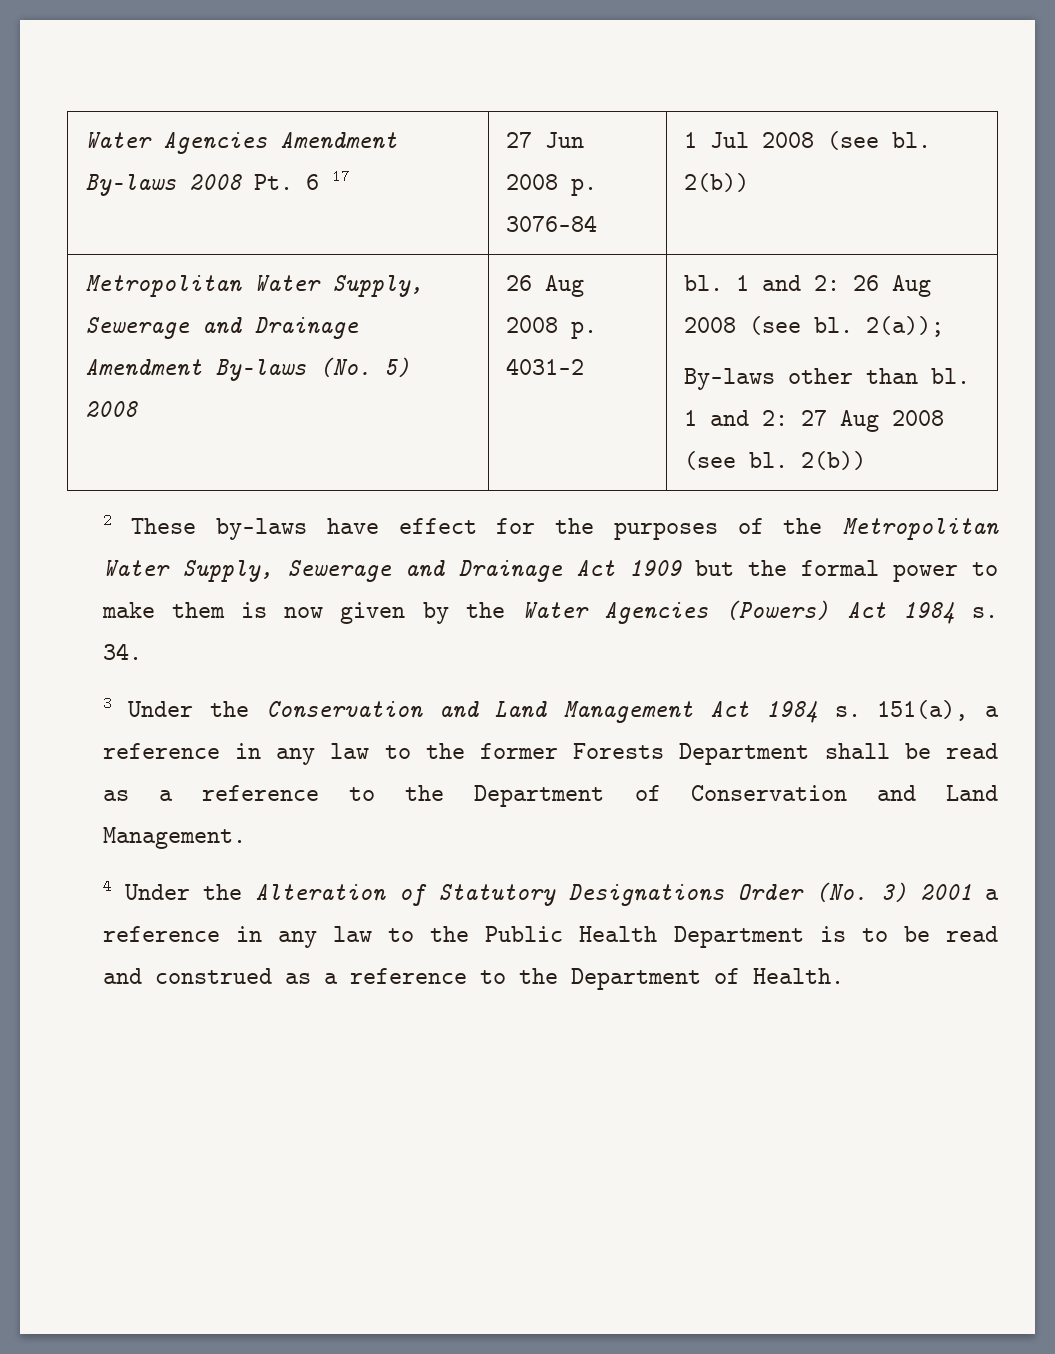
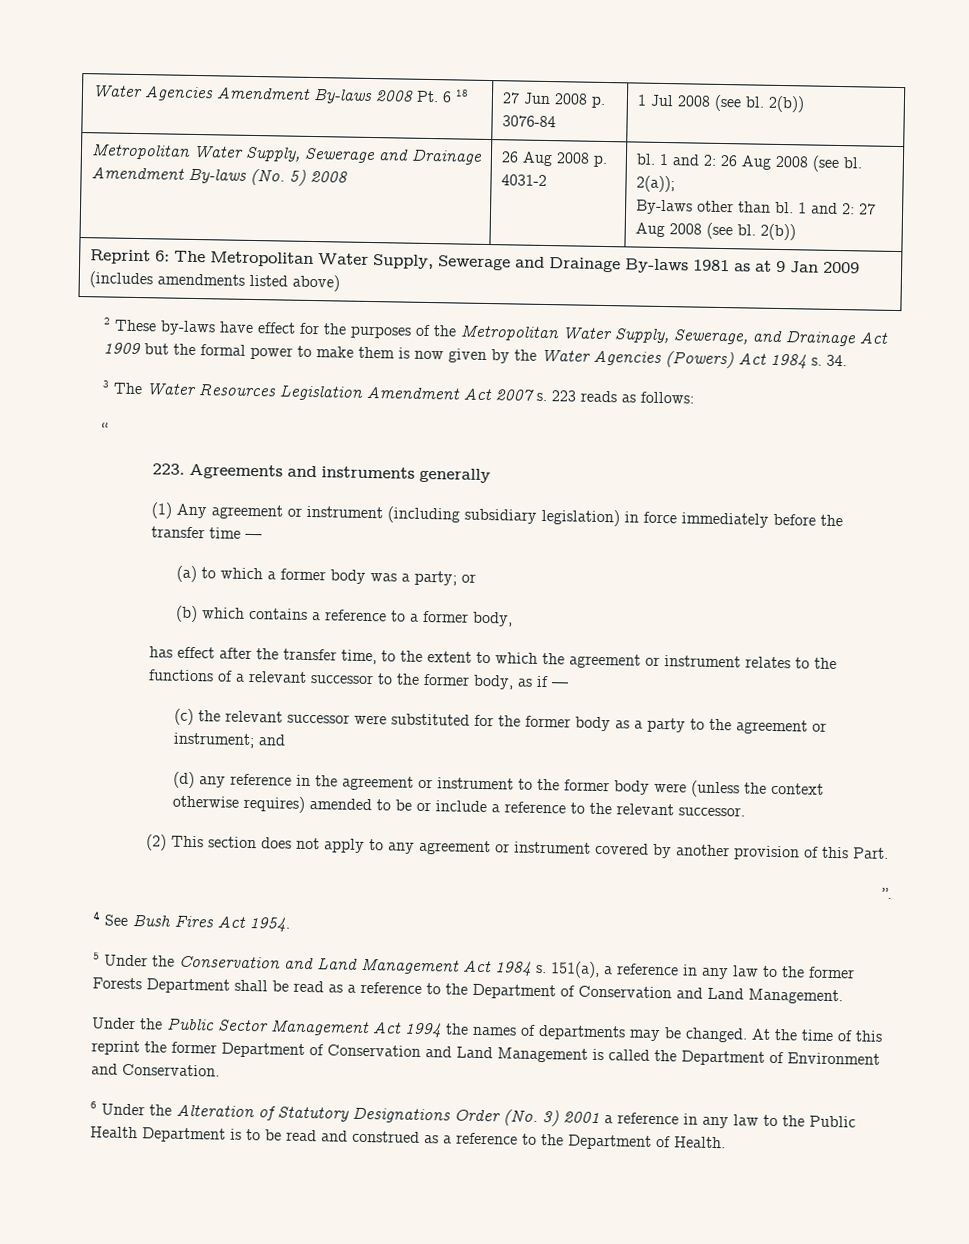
- Water Agencies Amendment By-laws 2008 Pt. 6 17 | 27 Jun 2008 p. 3076-84 | 1 Jul 2008 (see bl. 2(b))
+ Water Agencies Amendment By-laws 2008 Pt. 6 18 | 27 Jun 2008 p. 3076-84 | 1 Jul 2008 (see bl. 2(b))
+ Reprint 6: The Metropolitan Water Supply, Sewerage and Drainage By-laws 1981 as at 9 Jan 2009 (includes amendments listed above)
- 2 These by-laws have effect for the purposes of the Metropolitan Water Supply, Sewerage and Drainage Act 1909 but the formal power to make them is now given by the Water Agencies (Powers) Act 1984 s.
+ 2 These by-laws have effect for the purposes of the Metropolitan Water Supply, Sewerage, and Drainage Act 1909 but the formal power to make them is now given by the Water Agencies (Powers) Act 1984 s.
- 3 Under the Conservation and Land Management Act 1984 s.
+ 3 The Water Resources Legislation Amendment Act 2007 s. 223 reads as follows:
+ “
+ 223. Agreements and instruments generally
+ (1) Any agreement or instrument (including subsidiary legislation) in force immediately before the transfer time —
+ (a) to which a former body was a party; or
+ (b) which contains a reference to a former body,
+ has effect after the transfer time, to the extent to which the agreement or instrument relates to the functions of a relevant successor to the former body, as if —
+ (c) the relevant successor were substituted for the former body as a party to the agreement or instrument; and
+ (d) any reference in the agreement or instrument to the former body were (unless the context otherwise requires) amended to be or include a reference to the relevant successor.
+ (2) This section does not apply to any agreement or instrument covered by another provision of this Part.
+ ”.
+ 4 See Bush Fires Act 1954.
+ 5 Under the Conservation and Land Management Act 1984 s.
- 4 Under the Alteration of Statutory Designations Order (No. 3) 2001 a reference in any law to the Public Health Department is to be read and construed as a reference to the Department of Health.
+ Under the Public Sector Management Act 1994 the names of departments may be changed. At the time of this reprint the former Department of Conservation and Land Management is called the Department of Environment and Conservation.
+ 6 Under the Alteration of Statutory Designations Order (No. 3) 2001 a reference in any law to the Public Health Department is to be read and construed as a reference to the Department of Health.

